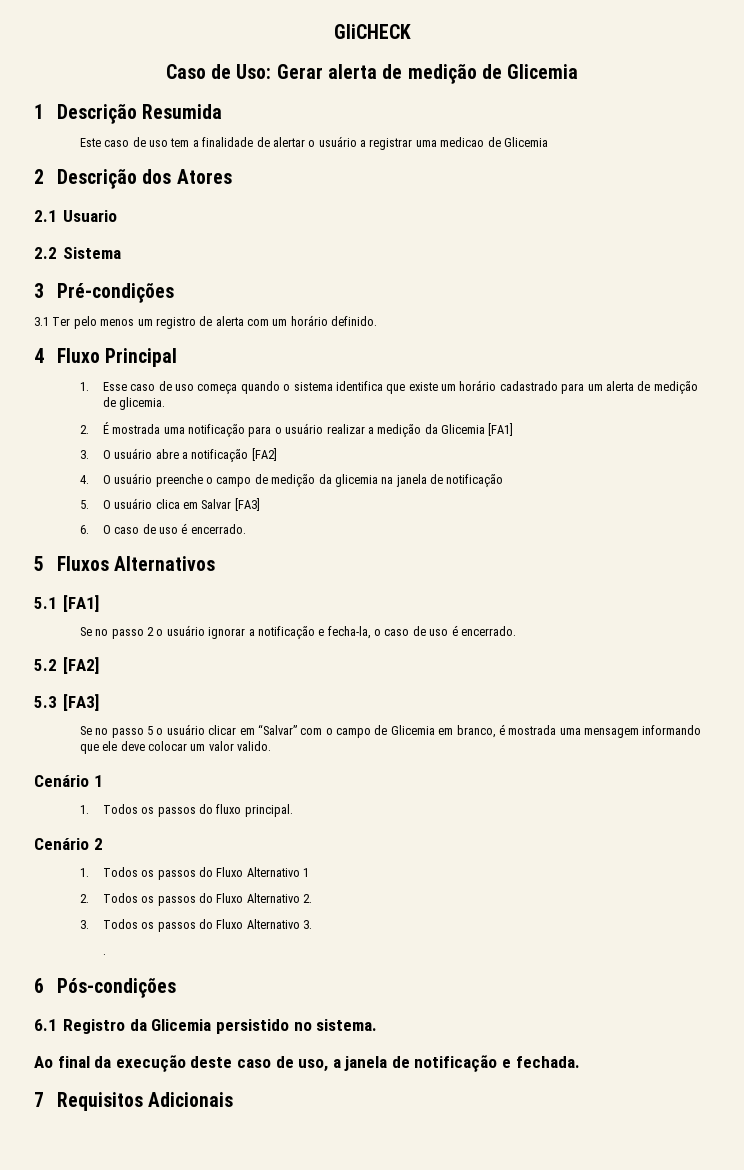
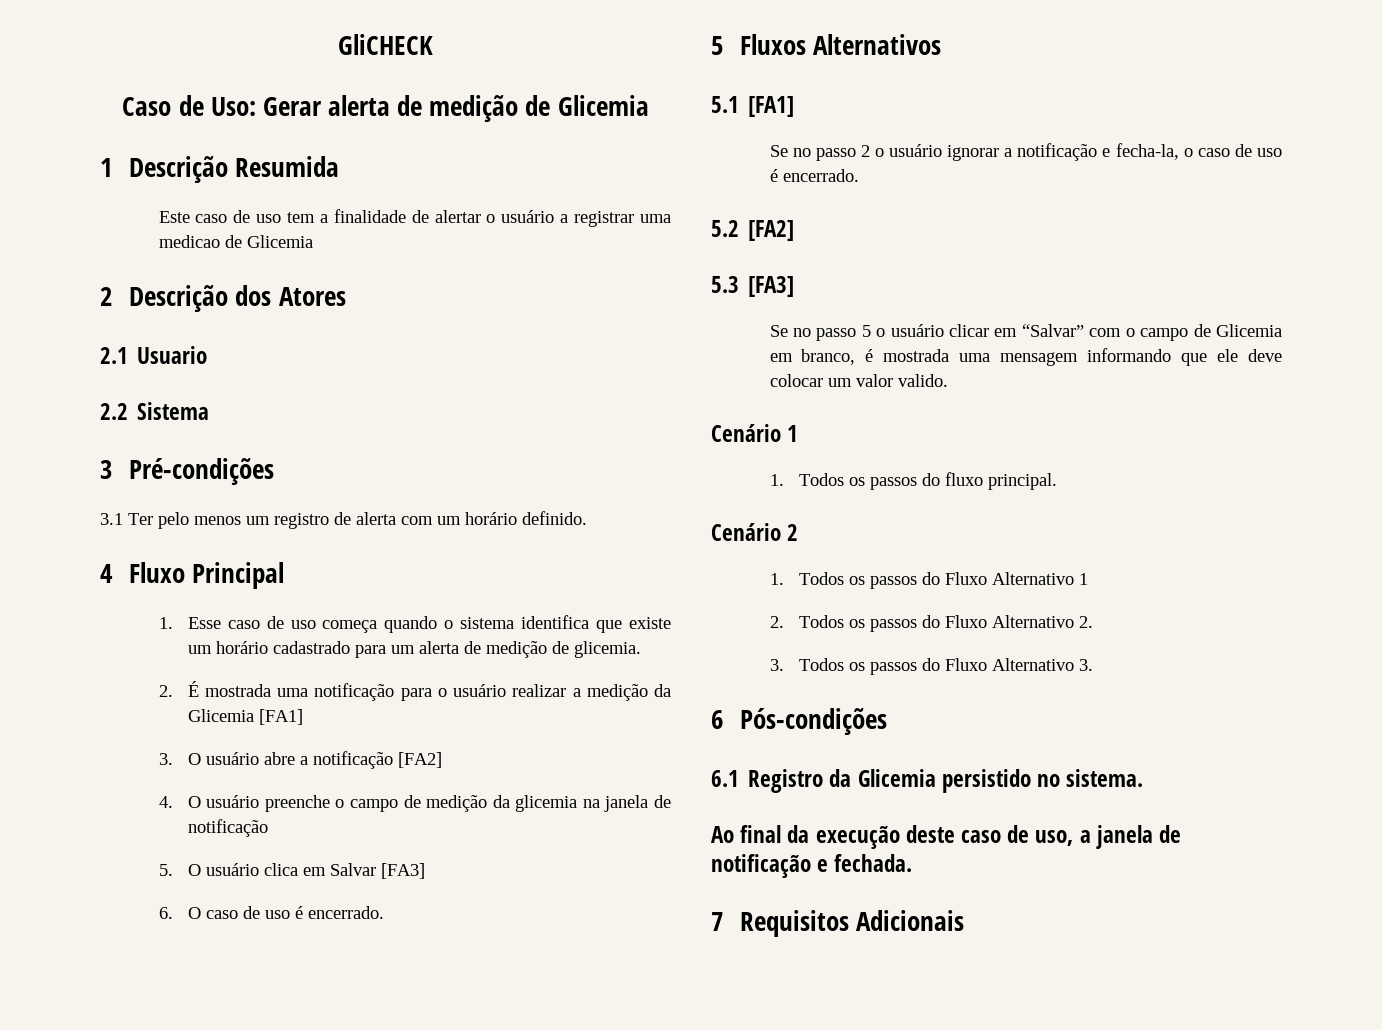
- .

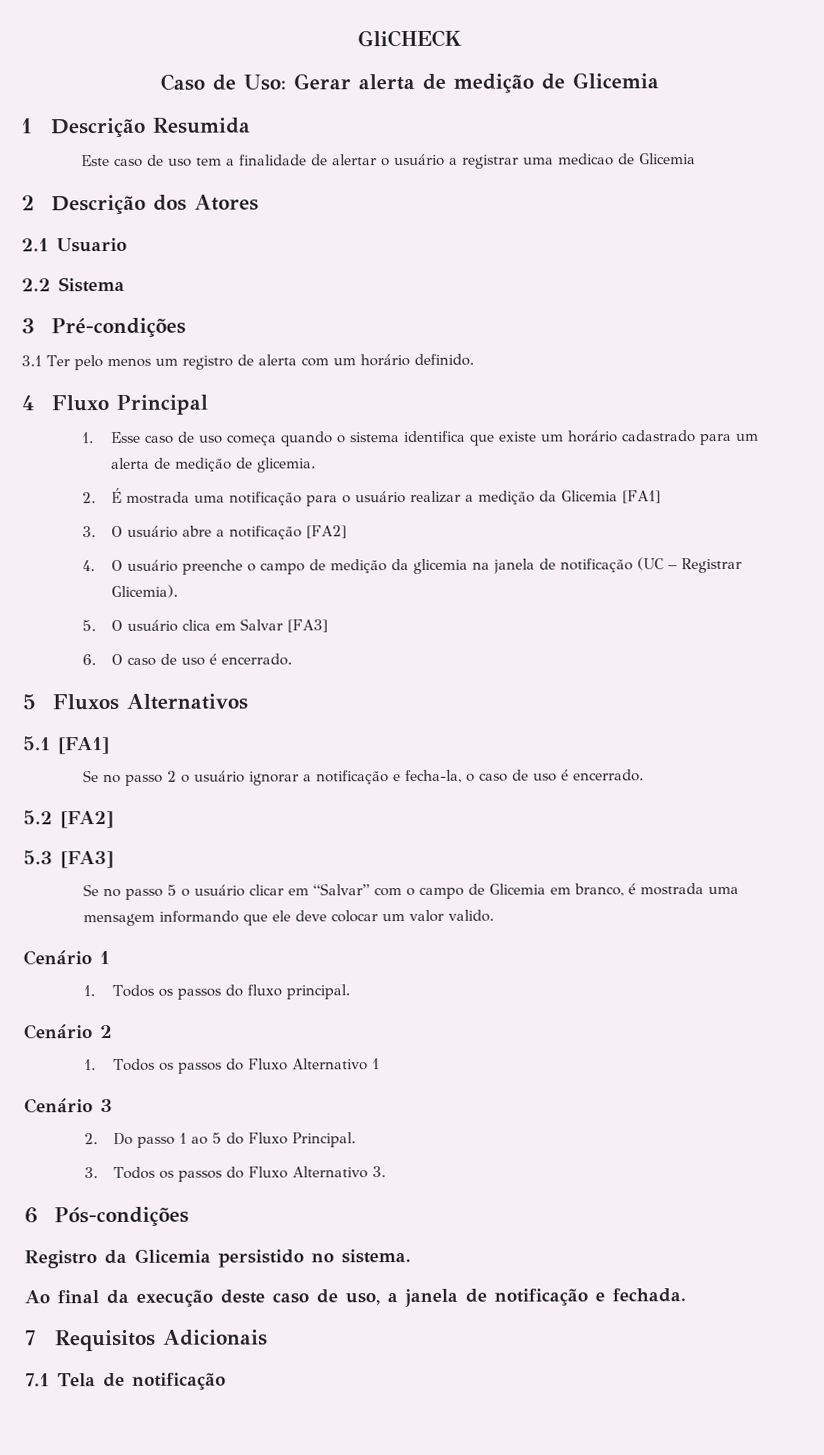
- 4. O usuário preenche o campo de medição da glicemia na janela de notificação
+ 4. O usuário preenche o campo de medição da glicemia na janela de notificação (UC – Registrar Glicemia).
- 2. Todos os passos do Fluxo Alternativo 2.
+ Cenário 3
+ 2. Do passo 1 ao 5 do Fluxo Principal.
- 6.1 Registro da Glicemia persistido no sistema.
+ Registro da Glicemia persistido no sistema.
+ 7.1 Tela de notificação

